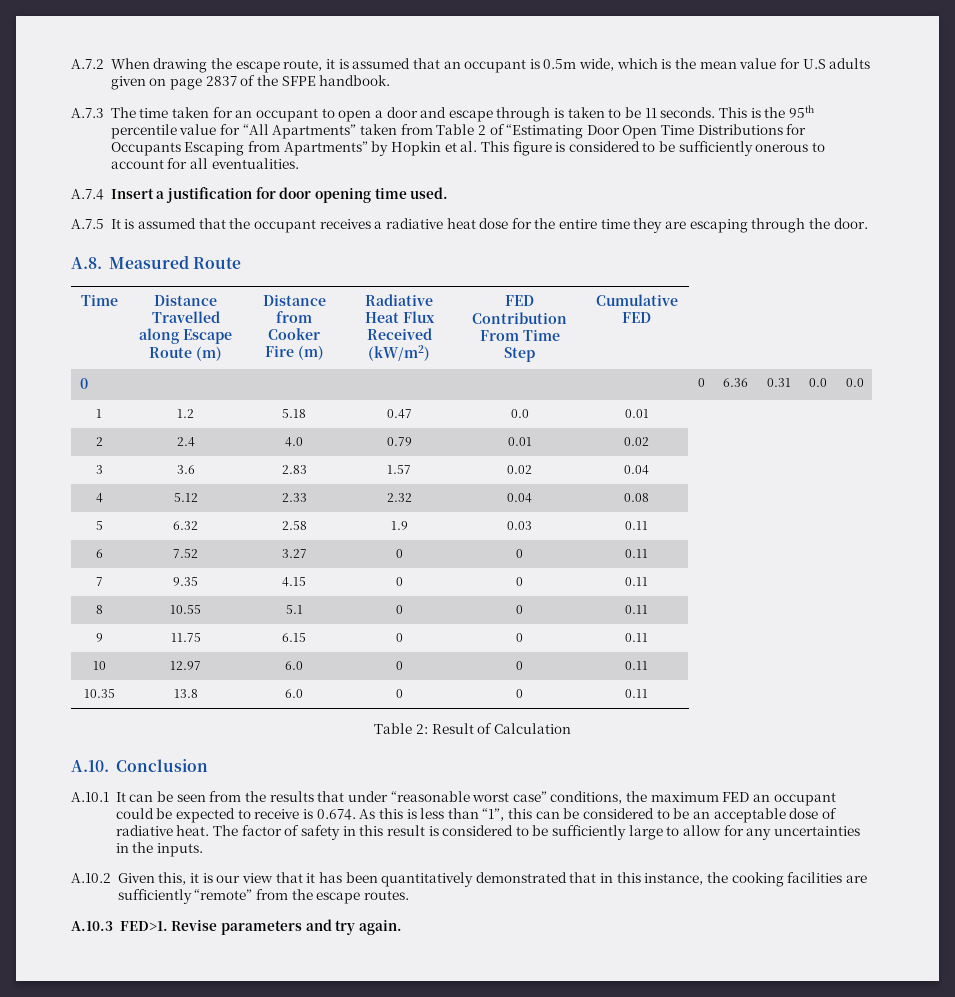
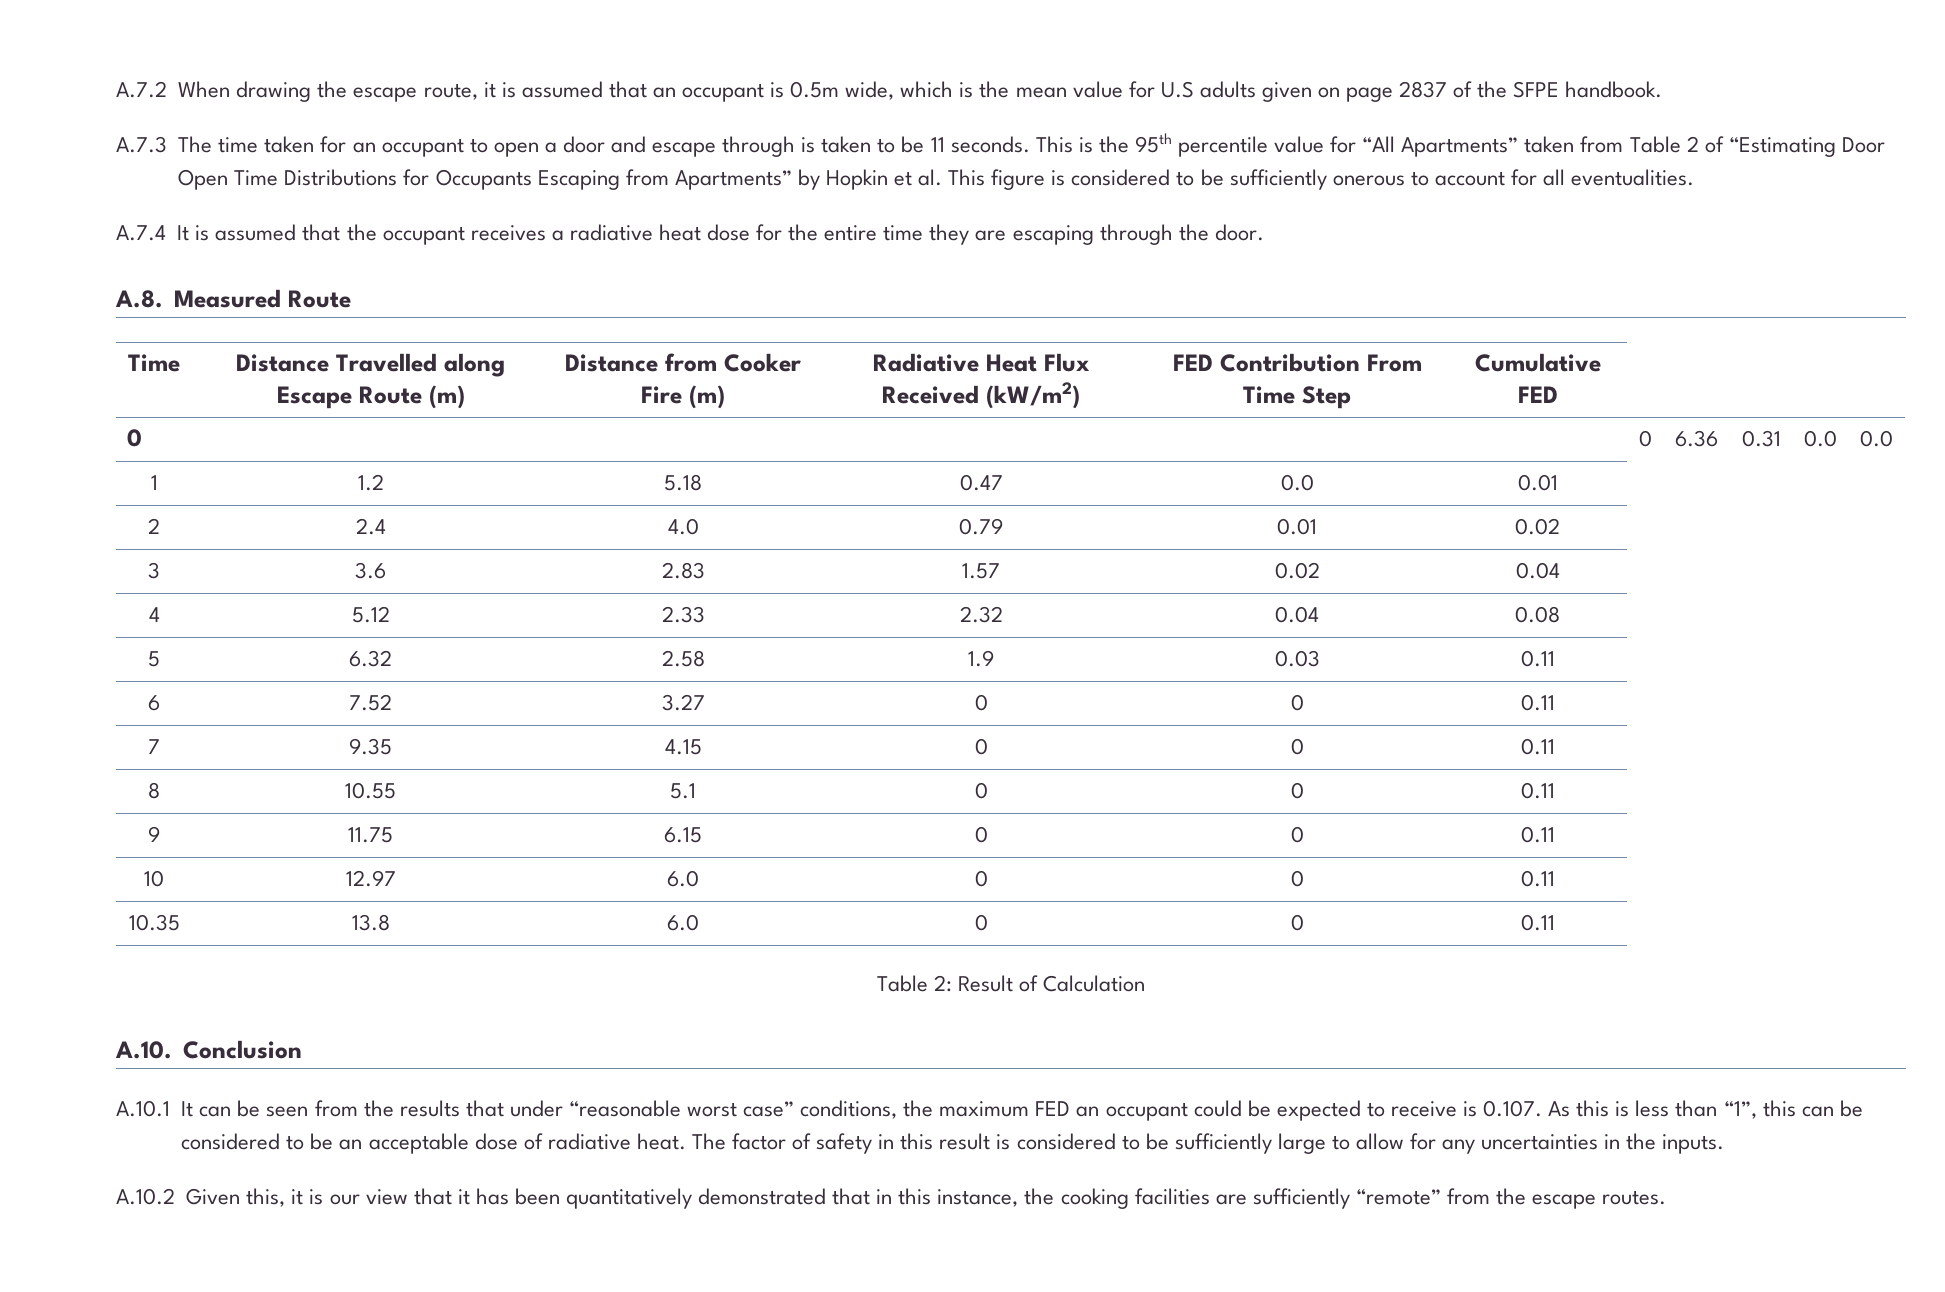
- A.7.4 Insert a justification for door opening time used.
- A.7.5 It is assumed that the occupant receives a radiative heat dose for the entire time they are escaping through the door.
+ A.7.4 It is assumed that the occupant receives a radiative heat dose for the entire time they are escaping through the door.
- A.10.1 It can be seen from the results that under “reasonable worst case” conditions, the maximum FED an occupant could be expected to receive is 0.674. As this is less than “1”, this can be considered to be an acceptable dose of radiative heat.
+ A.10.1 It can be seen from the results that under “reasonable worst case” conditions, the maximum FED an occupant could be expected to receive is 0.107. As this is less than “1”, this can be considered to be an acceptable dose of radiative heat.
- A.10.3 FED>1. Revise parameters and try again.

